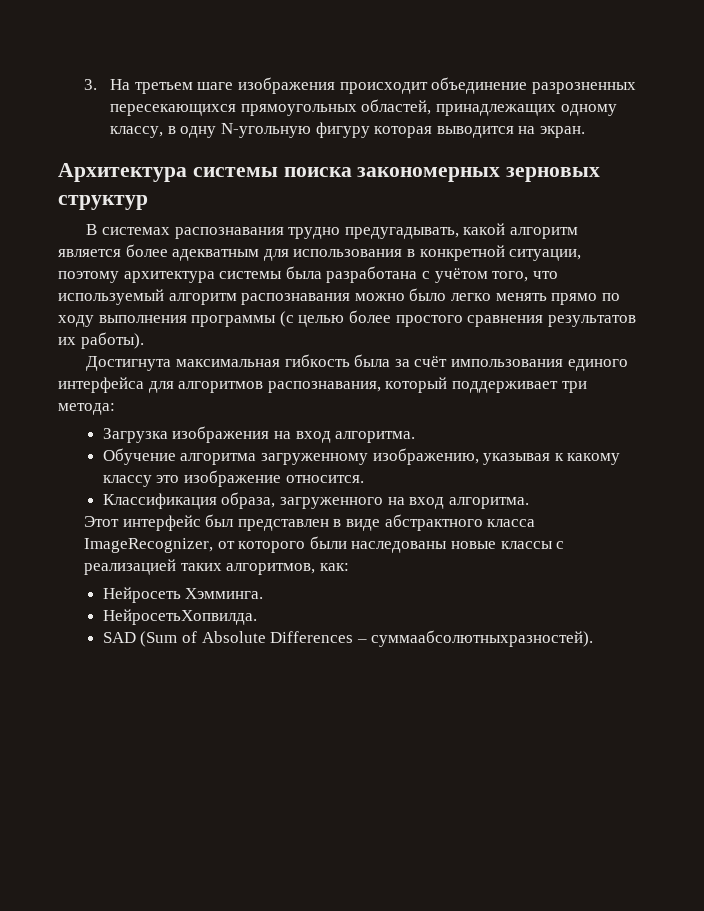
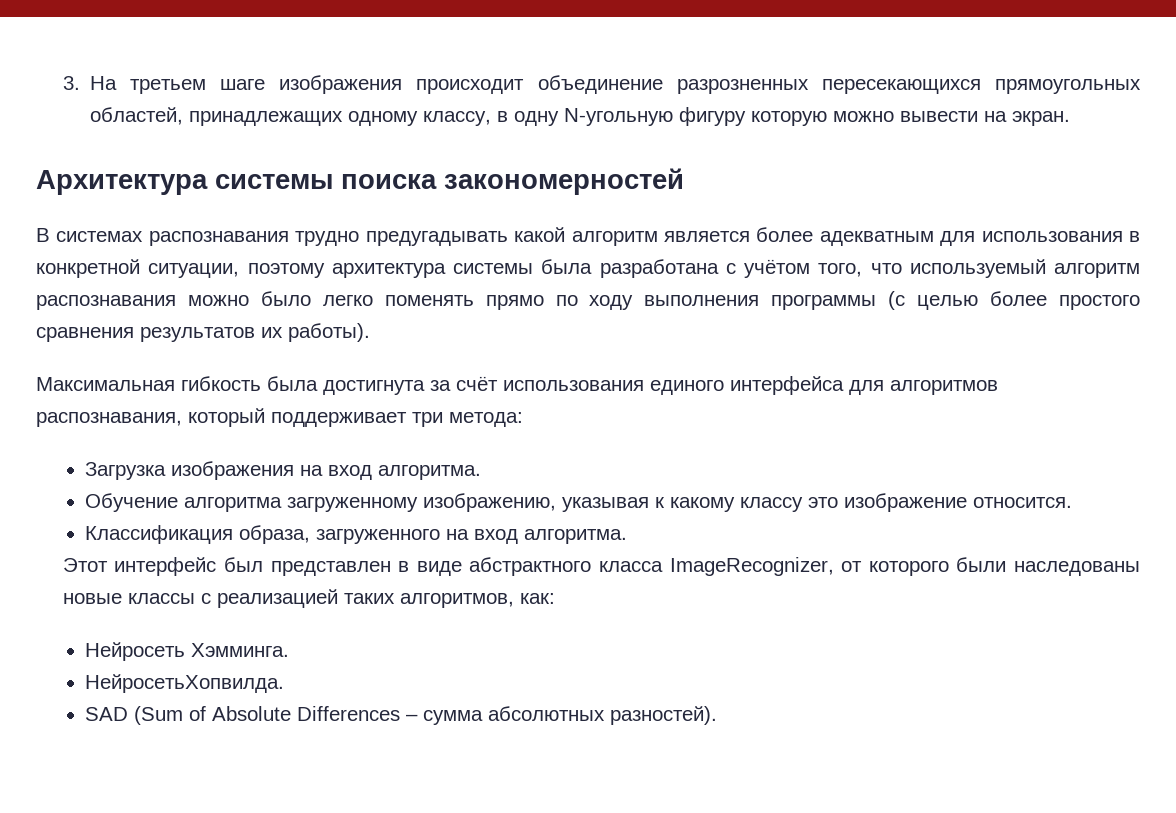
- 3. На третьем шаге изображения происходит объединение разрозненных пересекающихся прямоугольных областей, принадлежащих одному классу, в одну N-угольную фигуру которая выводится на экран.
+ 3. На третьем шаге изображения происходит объединение разрозненных пересекающихся прямоугольных областей, принадлежащих одному классу, в одну N-угольную фигуру которую можно вывести на экран.
- Архитектура системы поиска закономерных зерновых структур
+ Архитектура системы поиска закономерностей
- В системах распознавания трудно предугадывать, какой алгоритм является более адекватным для использования в конкретной ситуации, поэтому архитектура системы была разработана с учётом того, что используемый алгоритм распознавания можно было легко менять прямо по ходу выполнения программы (с целью более простого сравнения результатов их работы).
+ В системах распознавания трудно предугадывать какой алгоритм является более адекватным для использования в конкретной ситуации, поэтому архитектура системы была разработана с учётом того, что используемый алгоритм распознавания можно было легко поменять прямо по ходу выполнения программы (с целью более простого сравнения результатов их работы).
- Достигнута максимальная гибкость была за счёт импользования единого интерфейса для алгоритмов распознавания, который поддерживает три метода:
+ Максимальная гибкость была достигнута за счёт использования единого интерфейса для алгоритмов распознавания, который поддерживает три метода:
- SAD (Sum of Absolute Differences – суммаабсолютныхразностей).
+ SAD (Sum of Absolute Differences – сумма абсолютных разностей).

